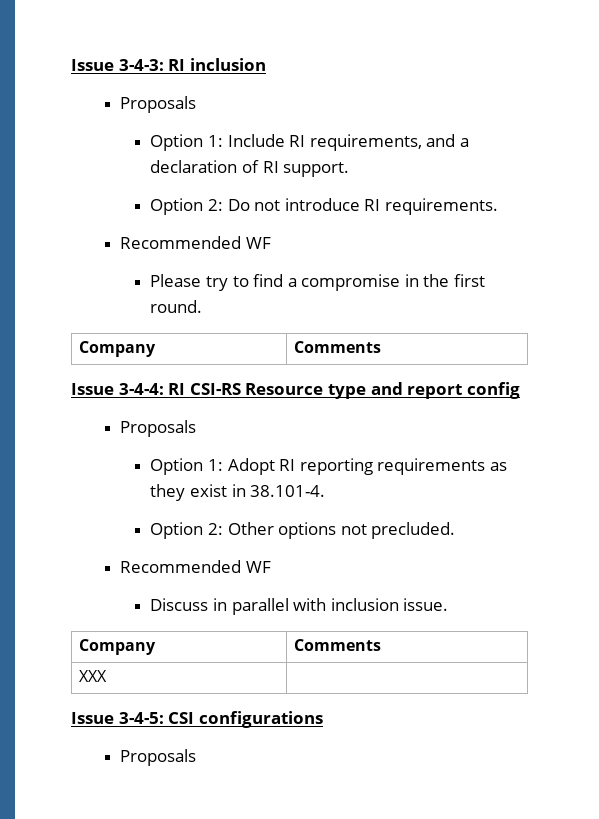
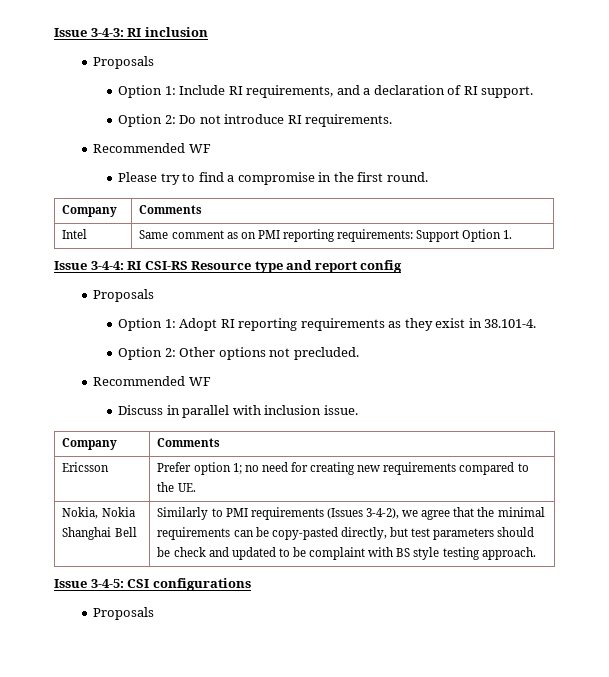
+ Intel | Same comment as on PMI reporting requirements: Support Option 1.
- XXX |
+ Ericsson | Prefer option 1; no need for creating new requirements compared to the UE.
+ Nokia, Nokia Shanghai Bell | Similarly to PMI requirements (Issues 3-4-2), we agree that the minimal requirements can be copy-pasted directly, but test parameters should be check and updated to be complaint with BS style testing approach.

